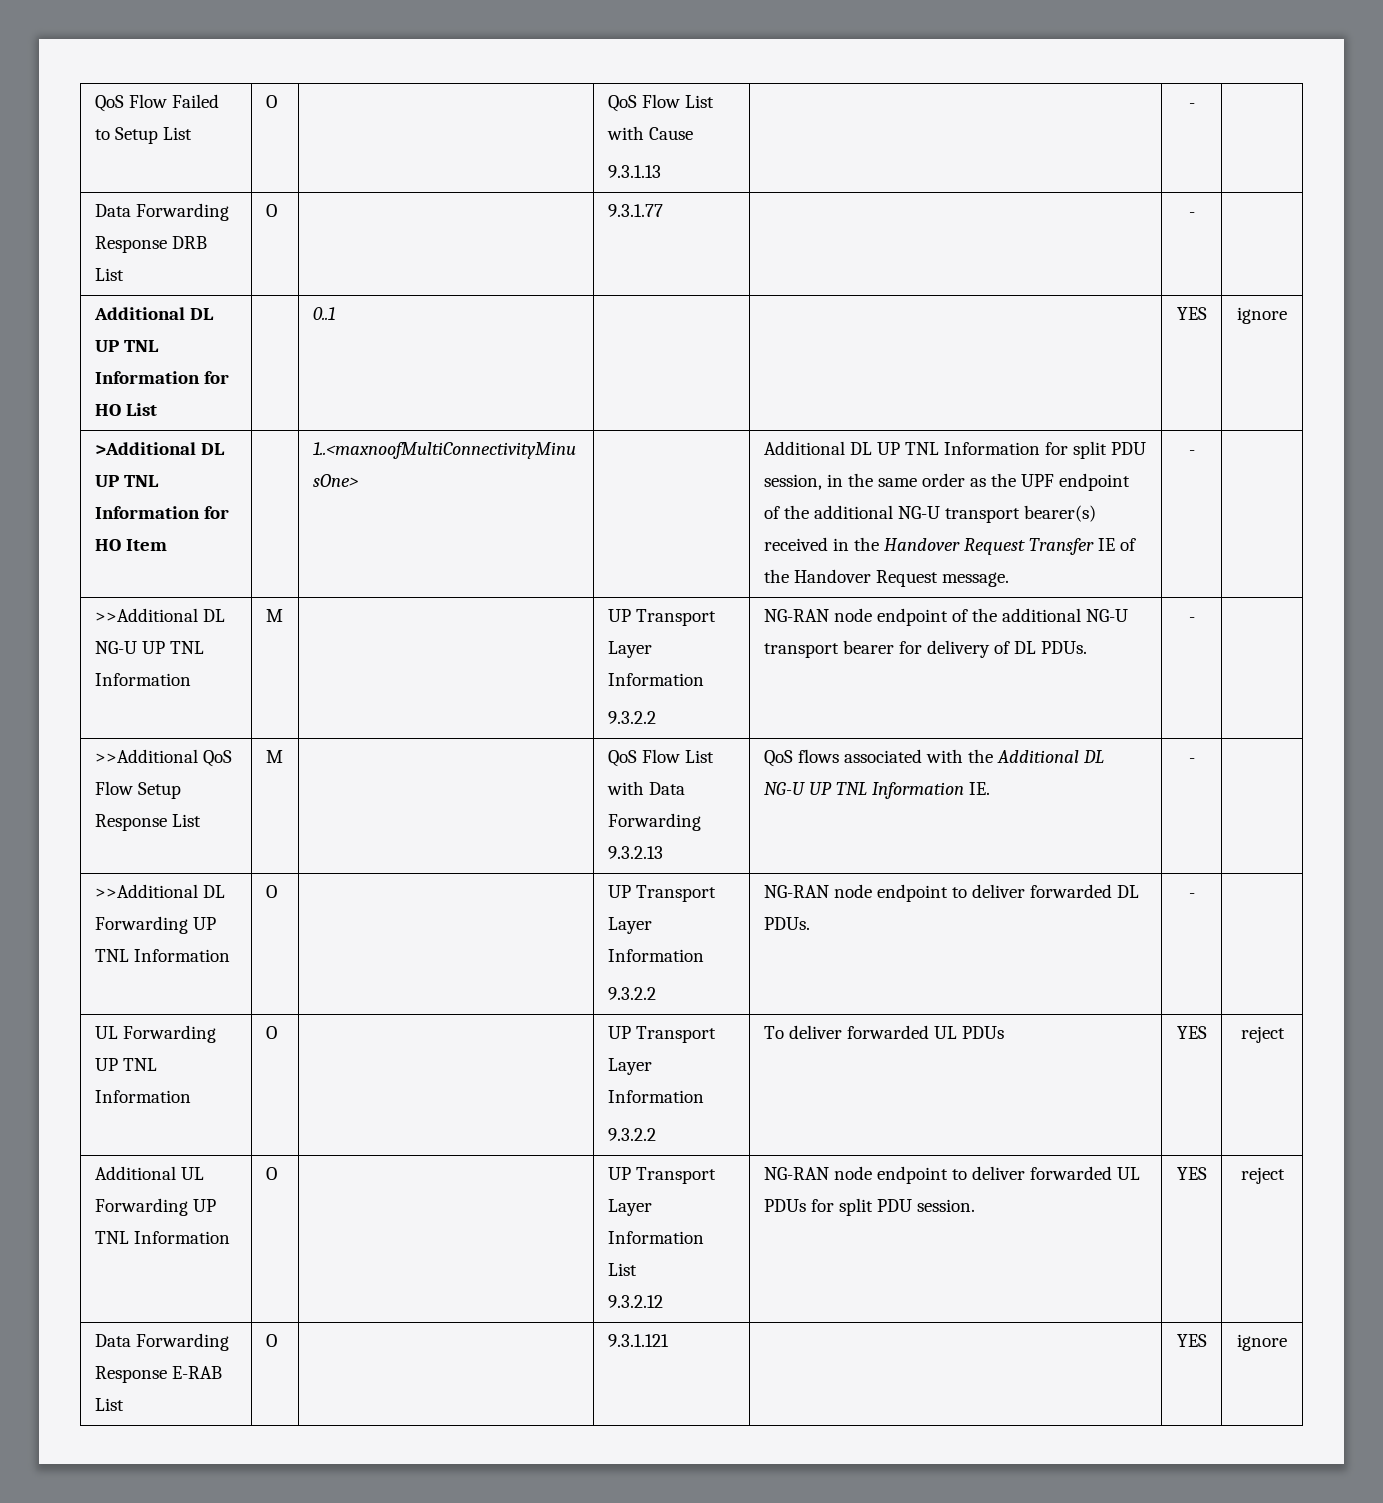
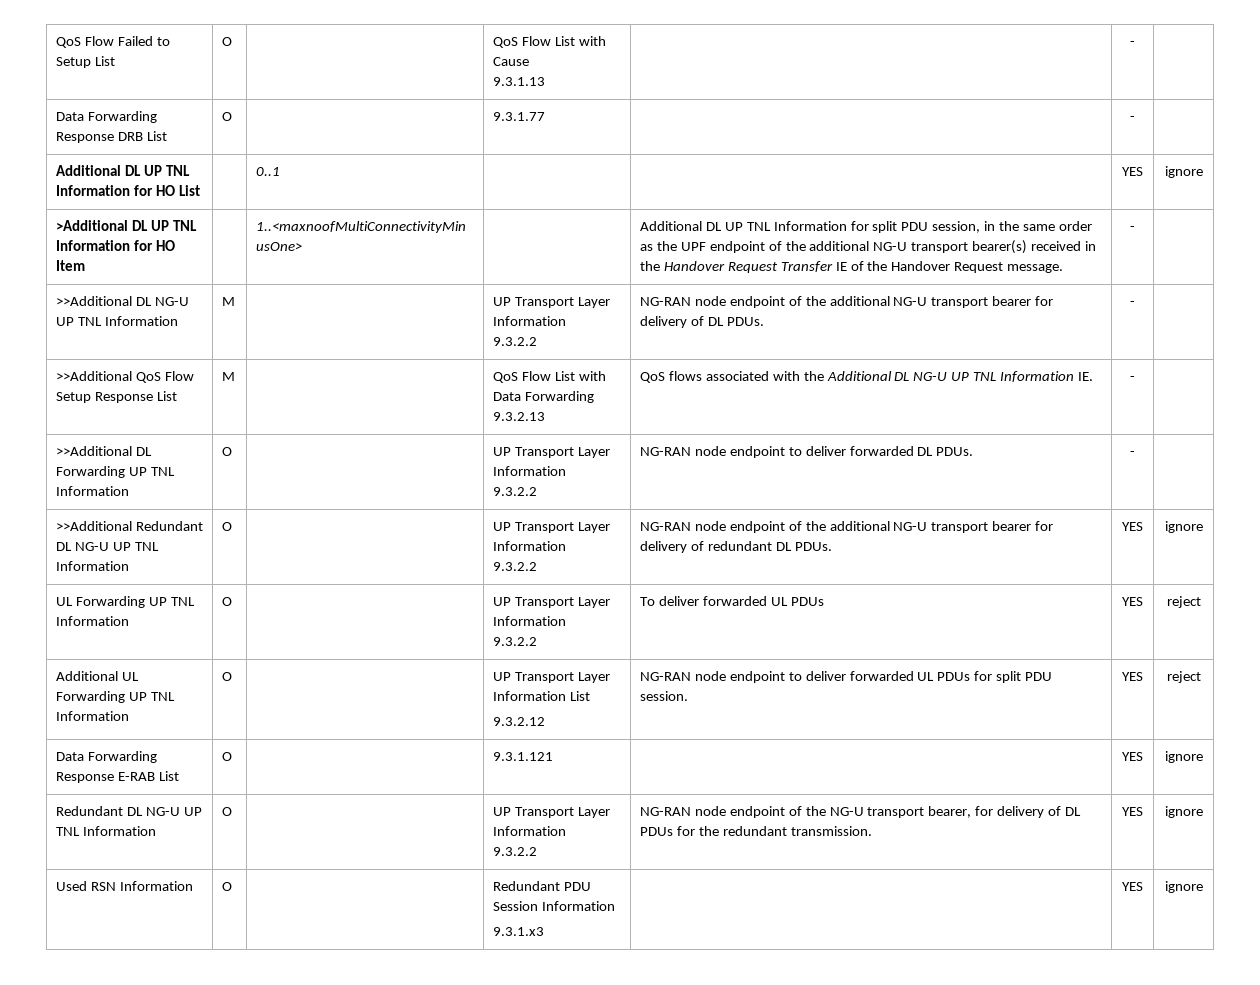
+ >>Additional Redundant DL NG-U UP TNL Information | O | | UP Transport Layer Information
+ 9.3.2.2 | NG-RAN node endpoint of the additional NG-U transport bearer for delivery of redundant DL PDUs. | YES | ignore
  Data Forwarding Response E-RAB List | O | | 9.3.1.121 | | YES | ignore
+ Redundant DL NG-U UP TNL Information | O | | UP Transport Layer Information
+ 9.3.2.2 | NG-RAN node endpoint of the NG-U transport bearer, for delivery of DL PDUs for the redundant transmission. | YES | ignore
+ Used RSN Information | O | | Redundant PDU Session Information
+ 9.3.1.x3 | | YES | ignore

